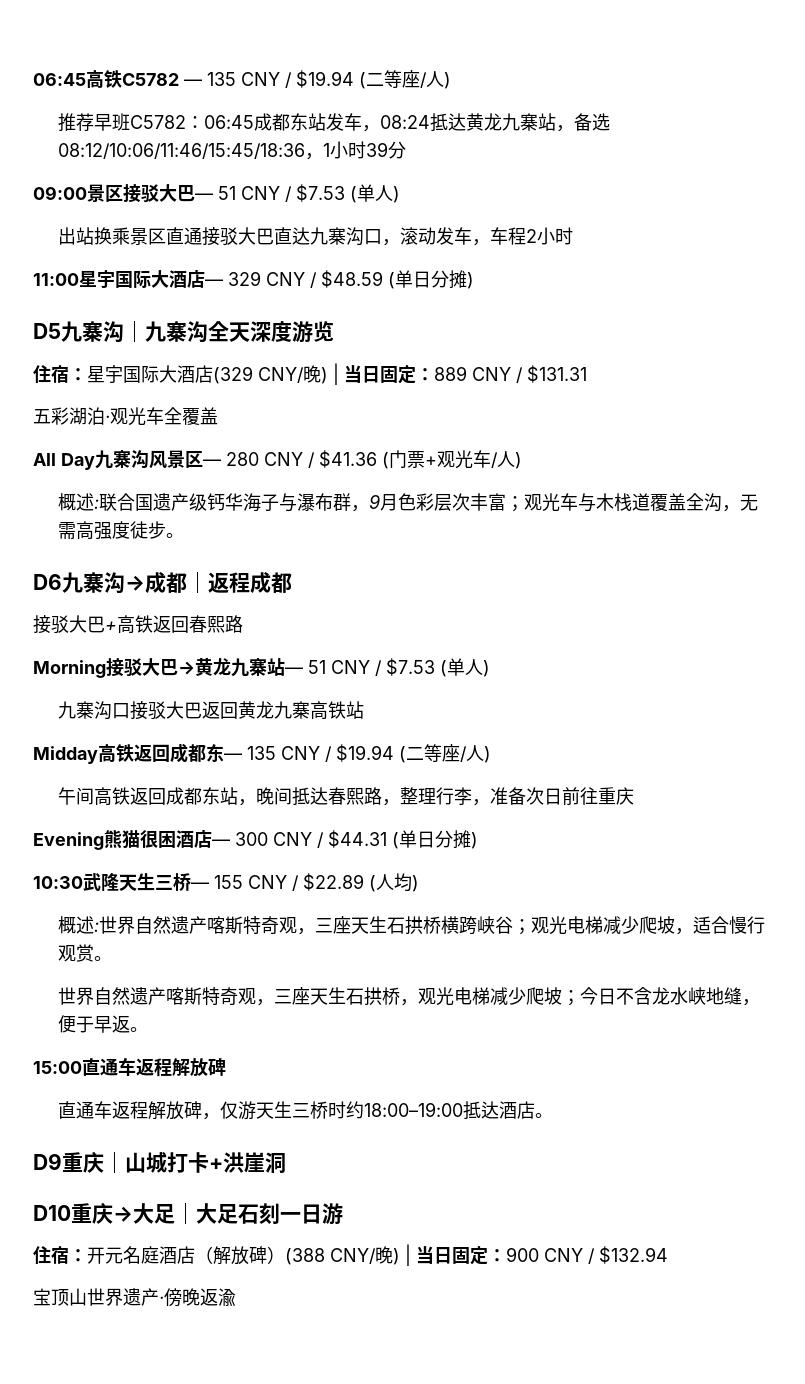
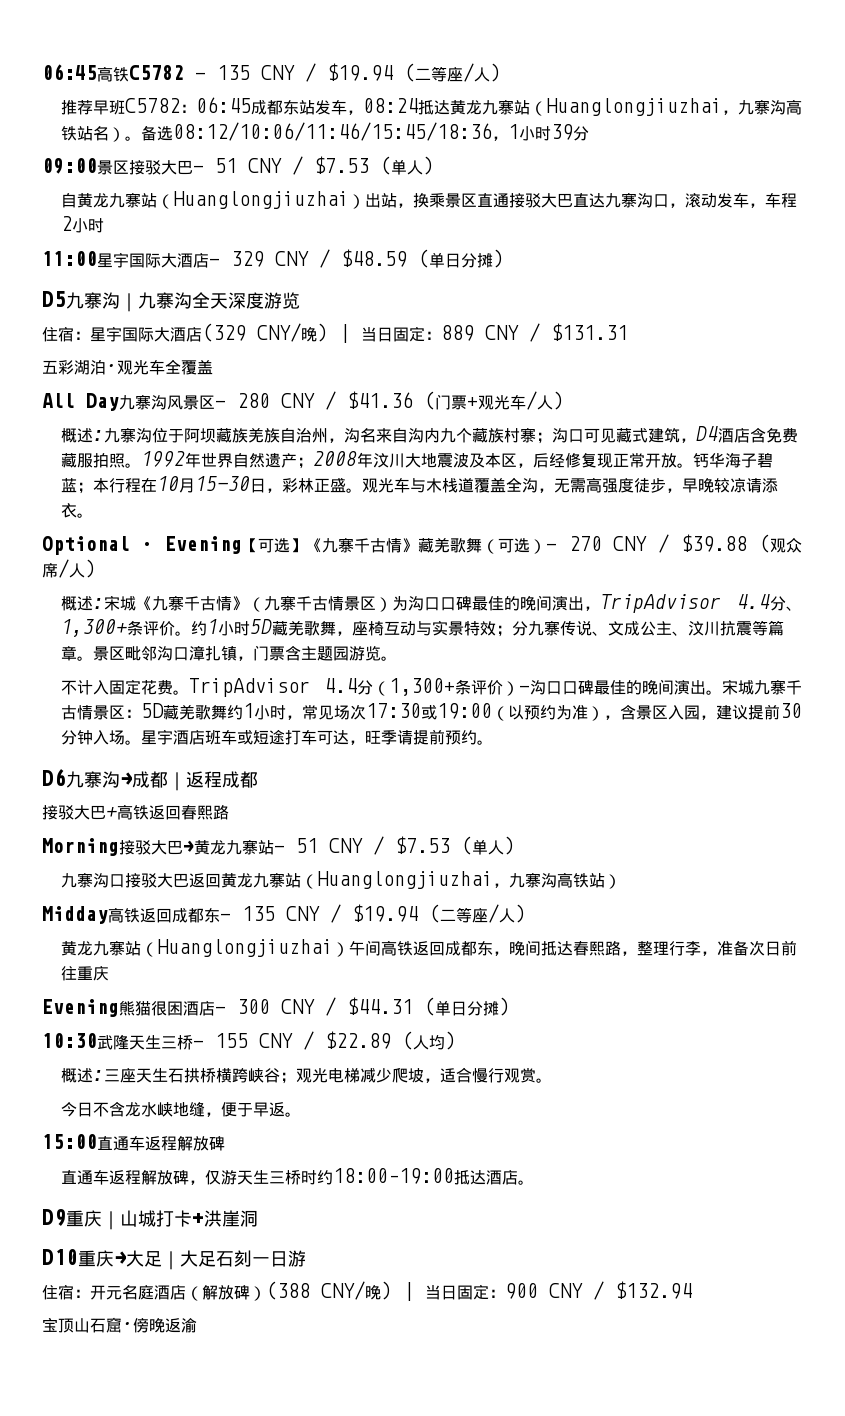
- 推荐早班C5782：06:45成都东站发车，08:24抵达黄龙九寨站，备选08:12/10:06/11:46/15:45/18:36，1小时39分
+ 推荐早班C5782：06:45成都东站发车，08:24抵达黄龙九寨站（Huanglongjiuzhai，九寨沟高铁站名）。备选08:12/10:06/11:46/15:45/18:36，1小时39分
- 出站换乘景区直通接驳大巴直达九寨沟口，滚动发车，车程2小时
+ 自黄龙九寨站（Huanglongjiuzhai）出站，换乘景区直通接驳大巴直达九寨沟口，滚动发车，车程2小时
- 概述:联合国遗产级钙华海子与瀑布群，9月色彩层次丰富；观光车与木栈道覆盖全沟，无需高强度徒步。
+ 概述:九寨沟位于阿坝藏族羌族自治州，沟名来自沟内九个藏族村寨；沟口可见藏式建筑，D4酒店含免费藏服拍照。1992年世界自然遗产；2008年汶川大地震波及本区，后经修复现正常开放。钙华海子碧蓝；本行程在10月15–30日，彩林正盛。观光车与木栈道覆盖全沟，无需高强度徒步，早晚较凉请添衣。
+ Optional · Evening【可选】《九寨千古情》藏羌歌舞（可选）— 270 CNY / $39.88 (观众席/人)
+ 概述:宋城《九寨千古情》（九寨千古情景区）为沟口口碑最佳的晚间演出，TripAdvisor 4.4分、1,300+条评价。约1小时5D藏羌歌舞，座椅互动与实景特效；分九寨传说、文成公主、汶川抗震等篇章。景区毗邻沟口漳扎镇，门票含主题园游览。
+ 不计入固定花费。TripAdvisor 4.4分（1,300+条评价）—沟口口碑最佳的晚间演出。宋城九寨千古情景区：5D藏羌歌舞约1小时，常见场次17:30或19:00（以预约为准），含景区入园，建议提前30分钟入场。星宇酒店班车或短途打车可达，旺季请提前预约。
- 九寨沟口接驳大巴返回黄龙九寨高铁站
+ 九寨沟口接驳大巴返回黄龙九寨站（Huanglongjiuzhai，九寨沟高铁站）
- 午间高铁返回成都东站，晚间抵达春熙路，整理行李，准备次日前往重庆
+ 黄龙九寨站（Huanglongjiuzhai）午间高铁返回成都东，晚间抵达春熙路，整理行李，准备次日前往重庆
- 概述:世界自然遗产喀斯特奇观，三座天生石拱桥横跨峡谷；观光电梯减少爬坡，适合慢行观赏。
+ 概述:三座天生石拱桥横跨峡谷；观光电梯减少爬坡，适合慢行观赏。
- 世界自然遗产喀斯特奇观，三座天生石拱桥，观光电梯减少爬坡；今日不含龙水峡地缝，便于早返。
+ 今日不含龙水峡地缝，便于早返。
- 宝顶山世界遗产·傍晚返渝
+ 宝顶山石窟·傍晚返渝

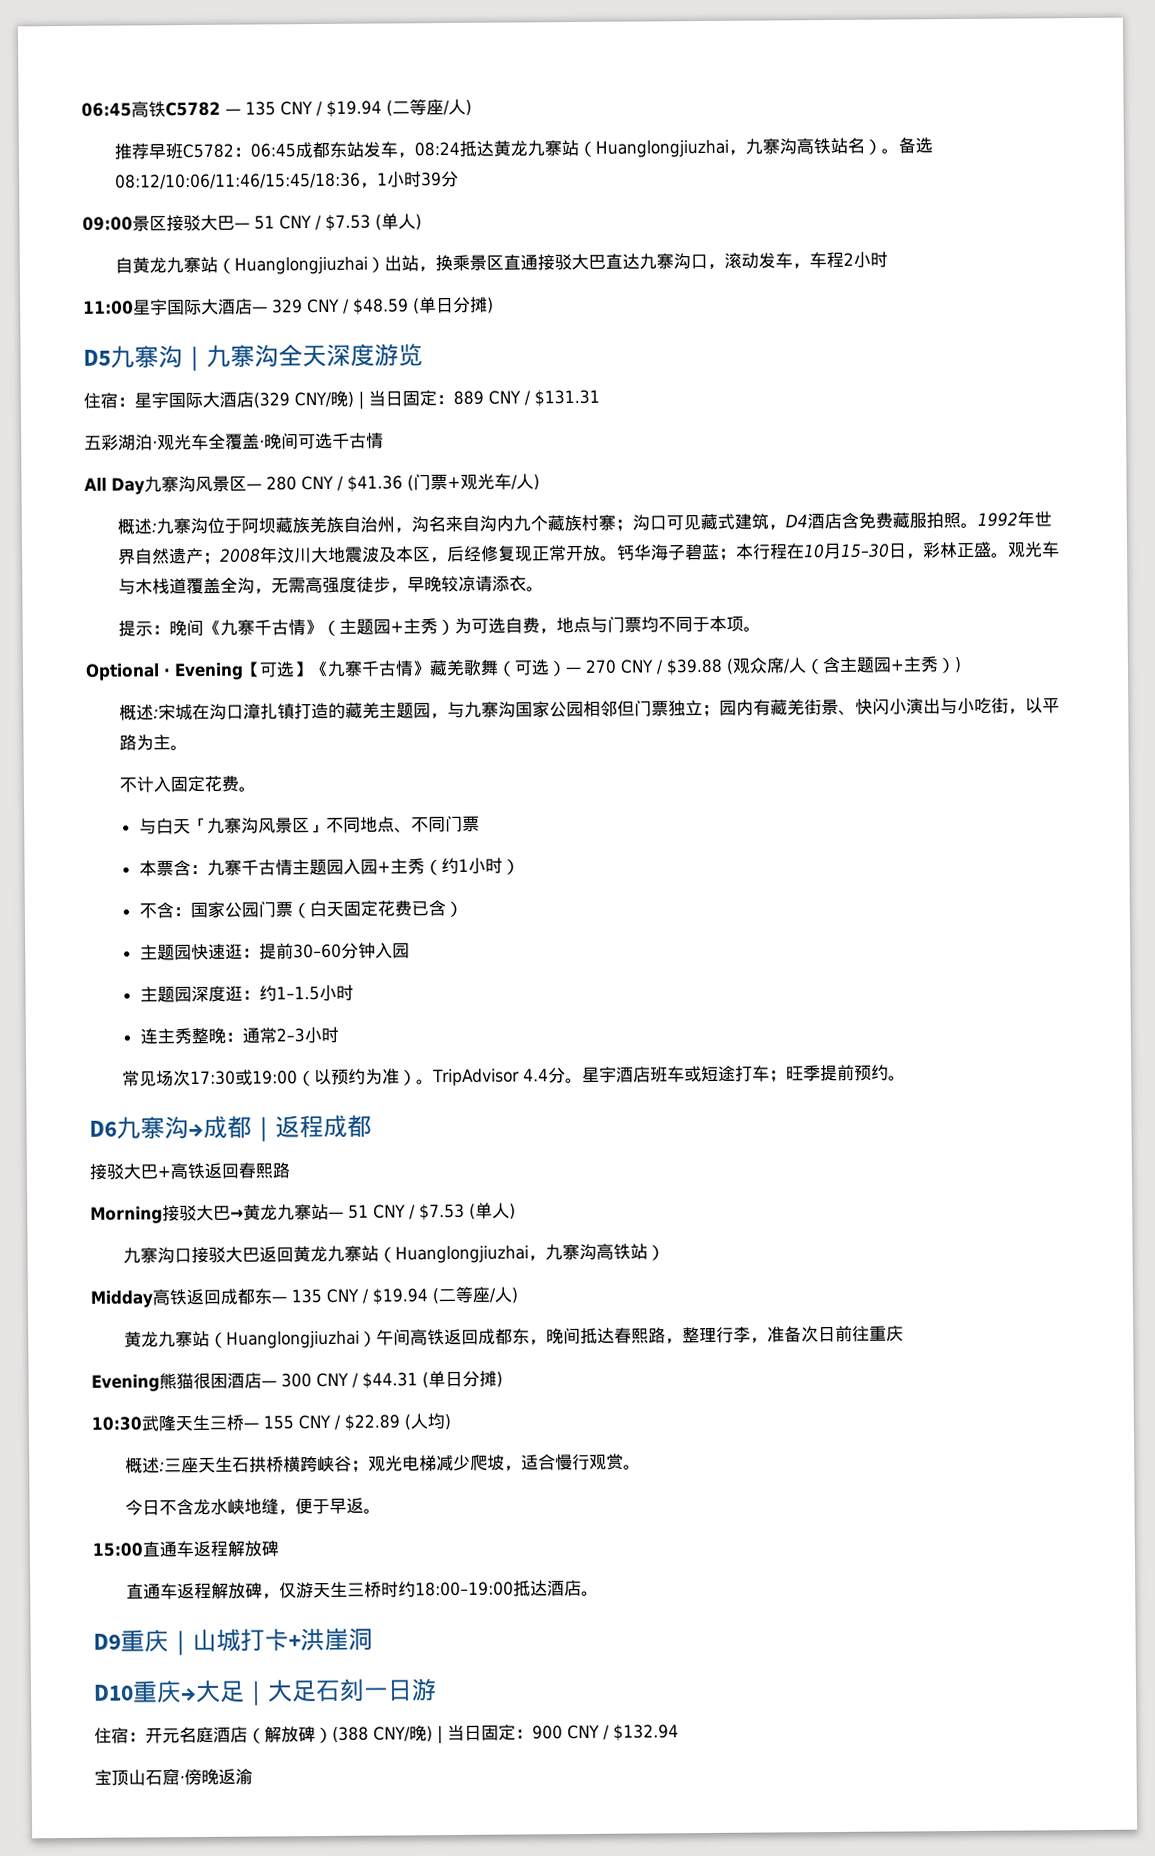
- 五彩湖泊·观光车全覆盖
+ 五彩湖泊·观光车全覆盖·晚间可选千古情
+ 提示：晚间《九寨千古情》（主题园+主秀）为可选自费，地点与门票均不同于本项。
- Optional · Evening【可选】《九寨千古情》藏羌歌舞（可选）— 270 CNY / $39.88 (观众席/人)
+ Optional · Evening【可选】《九寨千古情》藏羌歌舞（可选）— 270 CNY / $39.88 (观众席/人（含主题园+主秀）)
- 概述:宋城《九寨千古情》（九寨千古情景区）为沟口口碑最佳的晚间演出，TripAdvisor 4.4分、1,300+条评价。约1小时5D藏羌歌舞，座椅互动与实景特效；分九寨传说、文成公主、汶川抗震等篇章。景区毗邻沟口漳扎镇，门票含主题园游览。
+ 概述:宋城在沟口漳扎镇打造的藏羌主题园，与九寨沟国家公园相邻但门票独立；园内有藏羌街景、快闪小演出与小吃街，以平路为主。
- 不计入固定花费。TripAdvisor 4.4分（1,300+条评价）—沟口口碑最佳的晚间演出。宋城九寨千古情景区：5D藏羌歌舞约1小时，常见场次17:30或19:00（以预约为准），含景区入园，建议提前30分钟入场。
+ 不计入固定花费。
+ 与白天「九寨沟风景区」不同地点、不同门票
+ 本票含：九寨千古情主题园入园+主秀（约1小时）
+ 不含：国家公园门票（白天固定花费已含）
+ 主题园快速逛：提前30–60分钟入园
+ 主题园深度逛：约1–1.5小时
+ 连主秀整晚：通常2–3小时
+ 常见场次17:30或19:00（以预约为准）。TripAdvisor 4.4分。
- 星宇酒店班车或短途打车可达，旺季请提前预约。
+ 星宇酒店班车或短途打车；旺季提前预约。

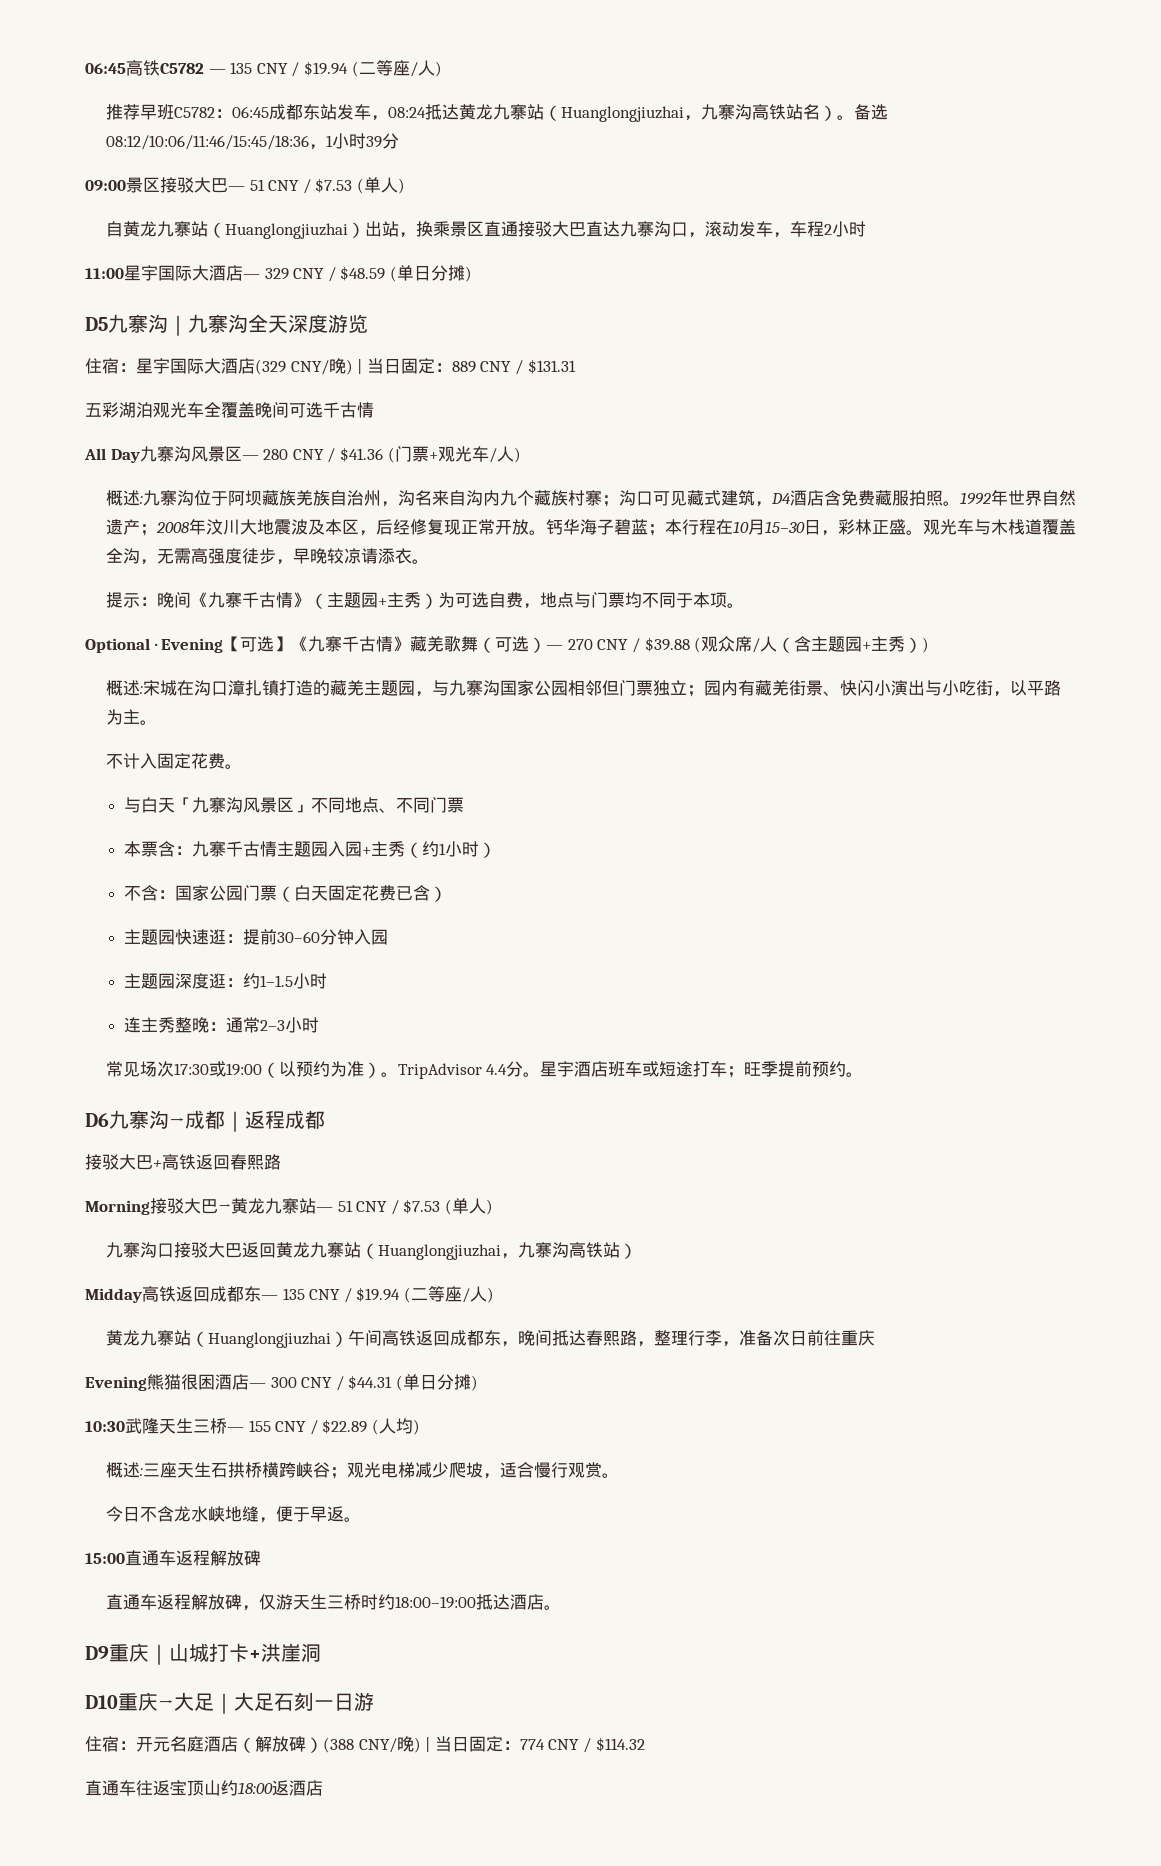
- 住宿：开元名庭酒店（解放碑）(388 CNY/晚) | 当日固定：900 CNY / $132.94
- 宝顶山石窟·傍晚返渝
+ 住宿：开元名庭酒店（解放碑）(388 CNY/晚) | 当日固定：774 CNY / $114.32
+ 直通车往返·宝顶山·约18:00返酒店

